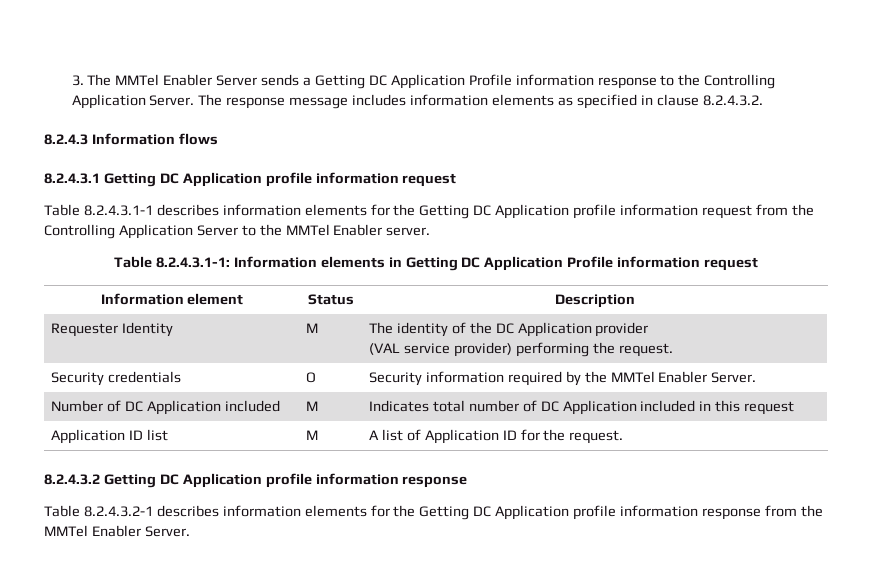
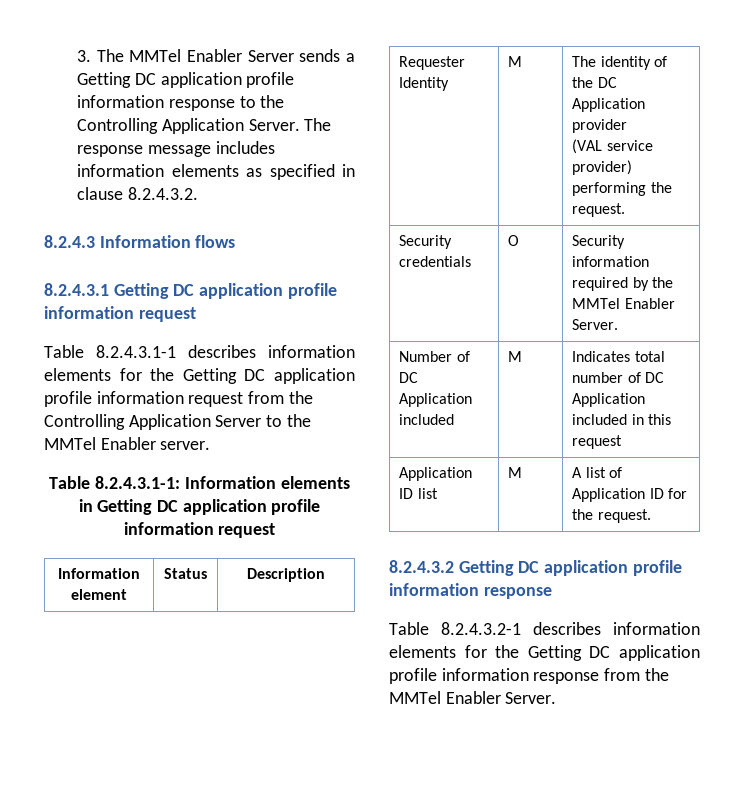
- 3. The MMTel Enabler Server sends a Getting DC Application Profile information response to the Controlling Application Server.
+ 3. The MMTel Enabler Server sends a Getting DC application profile information response to the Controlling Application Server.
- 8.2.4.3.1 Getting DC Application profile information request
+ 8.2.4.3.1 Getting DC application profile information request
- Table 8.2.4.3.1-1 describes information elements for the Getting DC Application profile information request from the Controlling Application Server to the MMTel Enabler server.
+ Table 8.2.4.3.1-1 describes information elements for the Getting DC application profile information request from the Controlling Application Server to the MMTel Enabler server.
- Table 8.2.4.3.1-1: Information elements in Getting DC Application Profile information request
+ Table 8.2.4.3.1-1: Information elements in Getting DC application profile information request
- 8.2.4.3.2 Getting DC Application profile information response
+ 8.2.4.3.2 Getting DC application profile information response
- Table 8.2.4.3.2-1 describes information elements for the Getting DC Application profile information response from the MMTel Enabler Server.
+ Table 8.2.4.3.2-1 describes information elements for the Getting DC application profile information response from the MMTel Enabler Server.

